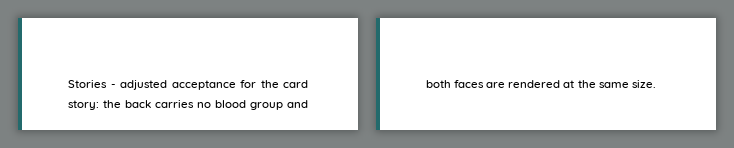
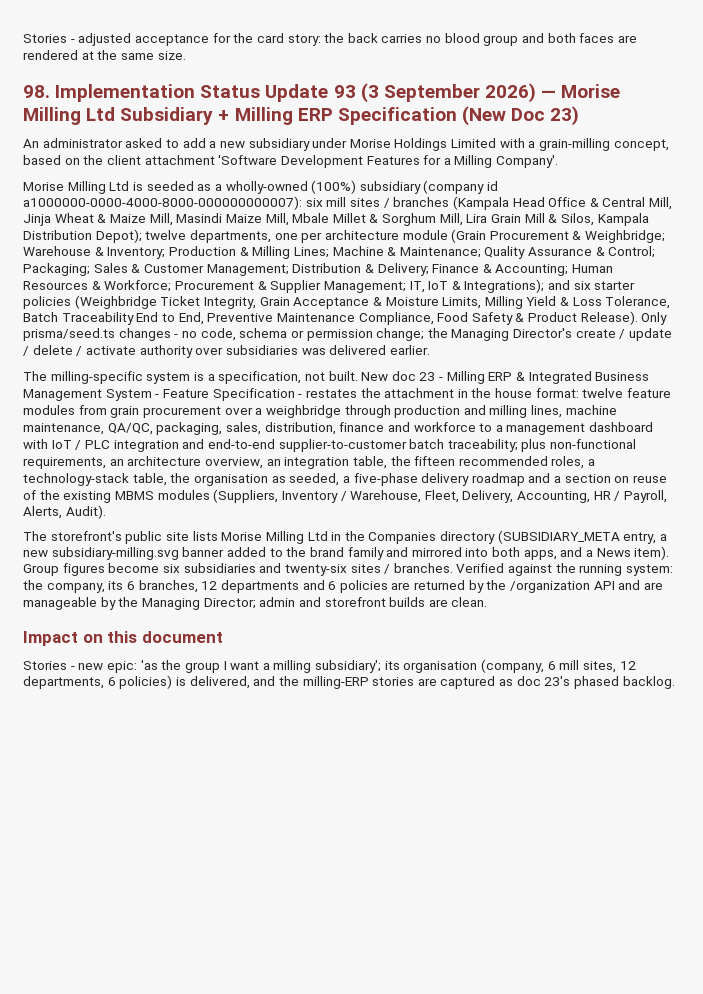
+ 98. Implementation Status Update 93 (3 September 2026) — Morise Milling Ltd Subsidiary + Milling ERP Specification (New Doc 23)
+ An administrator asked to add a new subsidiary under Morise Holdings Limited with a grain-milling concept, based on the client attachment 'Software Development Features for a Milling Company'.
+ Morise Milling Ltd is seeded as a wholly-owned (100%) subsidiary (company id a1000000-0000-4000-8000-000000000007): six mill sites / branches (Kampala Head Office & Central Mill, Jinja Wheat & Maize Mill, Masindi Maize Mill, Mbale Millet & Sorghum Mill, Lira Grain Mill & Silos, Kampala Distribution Depot); twelve departments, one per architecture module (Grain Procurement & Weighbridge; Warehouse & Inventory; Production & Milling Lines; Machine & Maintenance; Quality Assurance & Control; Packaging; Sales & Customer Management; Distribution & Delivery; Finance & Accounting; Human Resources & Workforce; Procurement & Supplier Management; IT, IoT & Integrations); and six starter policies (Weighbridge Ticket Integrity, Grain Acceptance & Moisture Limits, Milling Yield & Loss Tolerance, Batch Traceability End to End, Preventive Maintenance Compliance, Food Safety & Product Release). Only prisma/seed.ts changes - no code, schema or permission change; the Managing Director's create / update / delete / activate authority over subsidiaries was delivered earlier.
+ The milling-specific system is a specification, not built. New doc 23 - Milling ERP & Integrated Business Management System - Feature Specification - restates the attachment in the house format: twelve feature modules from grain procurement over a weighbridge through production and milling lines, machine maintenance, QA/QC, packaging, sales, distribution, finance and workforce to a management dashboard with IoT / PLC integration and end-to-end supplier-to-customer batch traceability; plus non-functional requirements, an architecture overview, an integration table, the fifteen recommended roles, a technology-stack table, the organisation as seeded, a five-phase delivery roadmap and a section on reuse of the existing MBMS modules (Suppliers, Inventory / Warehouse, Fleet, Delivery, Accounting, HR / Payroll, Alerts, Audit).
+ The storefront's public site lists Morise Milling Ltd in the Companies directory (SUBSIDIARY_META entry, a new subsidiary-milling.svg banner added to the brand family and mirrored into both apps, and a News item). Group figures become six subsidiaries and twenty-six sites / branches. Verified against the running system: the company, its 6 branches, 12 departments and 6 policies are returned by the /organization API and are manageable by the Managing Director; admin and storefront builds are clean.
+ Impact on this document
+ Stories - new epic: 'as the group I want a milling subsidiary'; its organisation (company, 6 mill sites, 12 departments, 6 policies) is delivered, and the milling-ERP stories are captured as doc 23's phased backlog.

